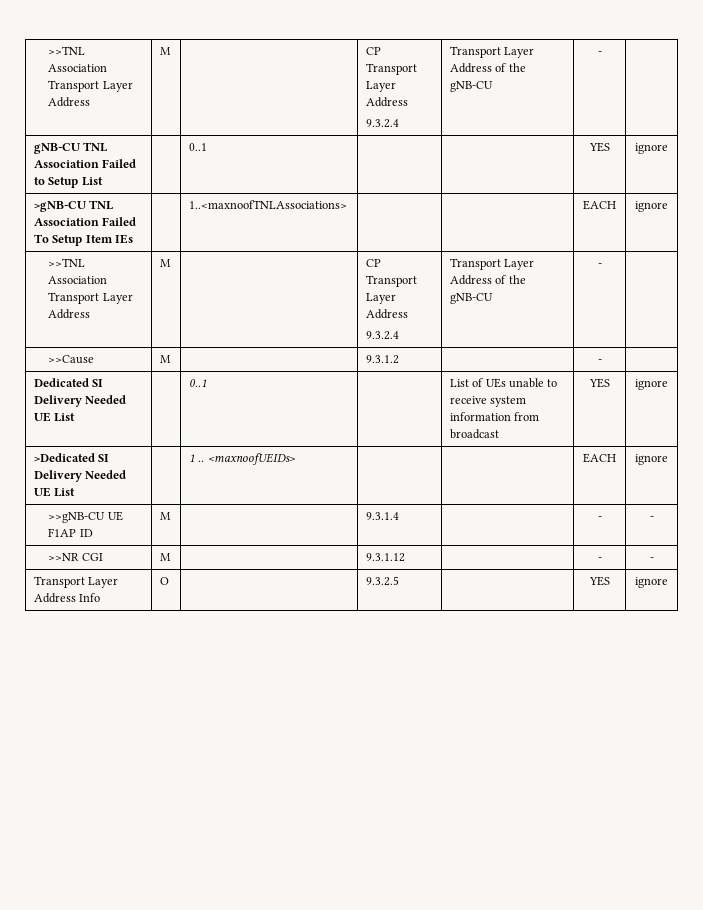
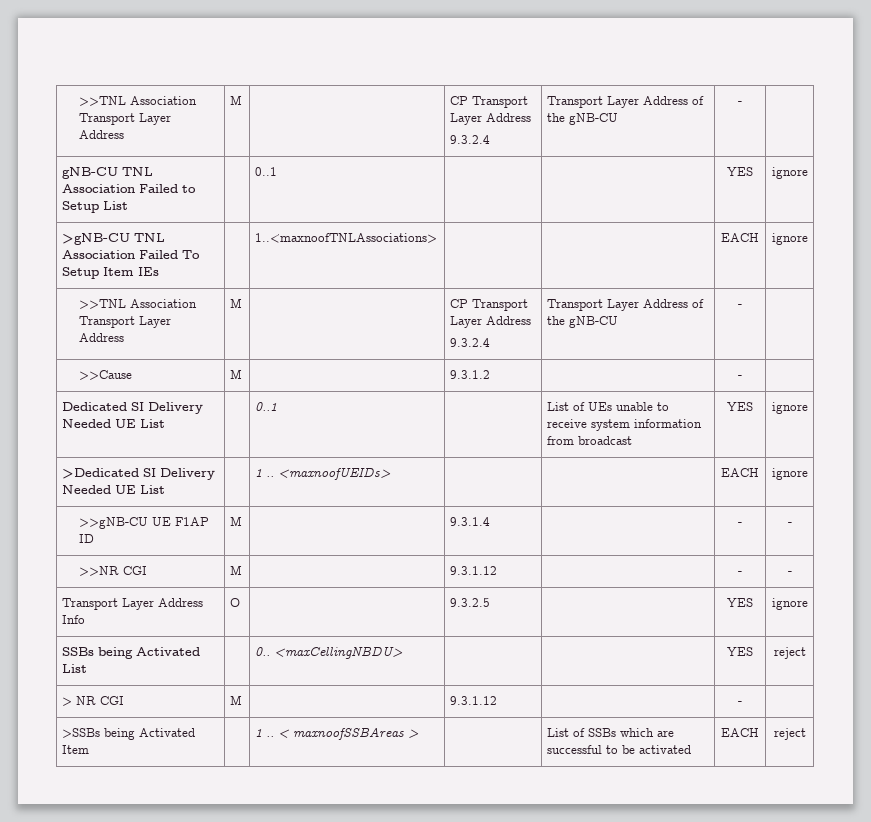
+ SSBs being Activated List | | 0.. <maxCellingNBDU> | | | YES | reject
+ > NR CGI | M | | 9.3.1.12 | | - |
+ >SSBs being Activated Item | | 1 .. < maxnoofSSBAreas > | | List of SSBs which are successful to be activated | EACH | reject

